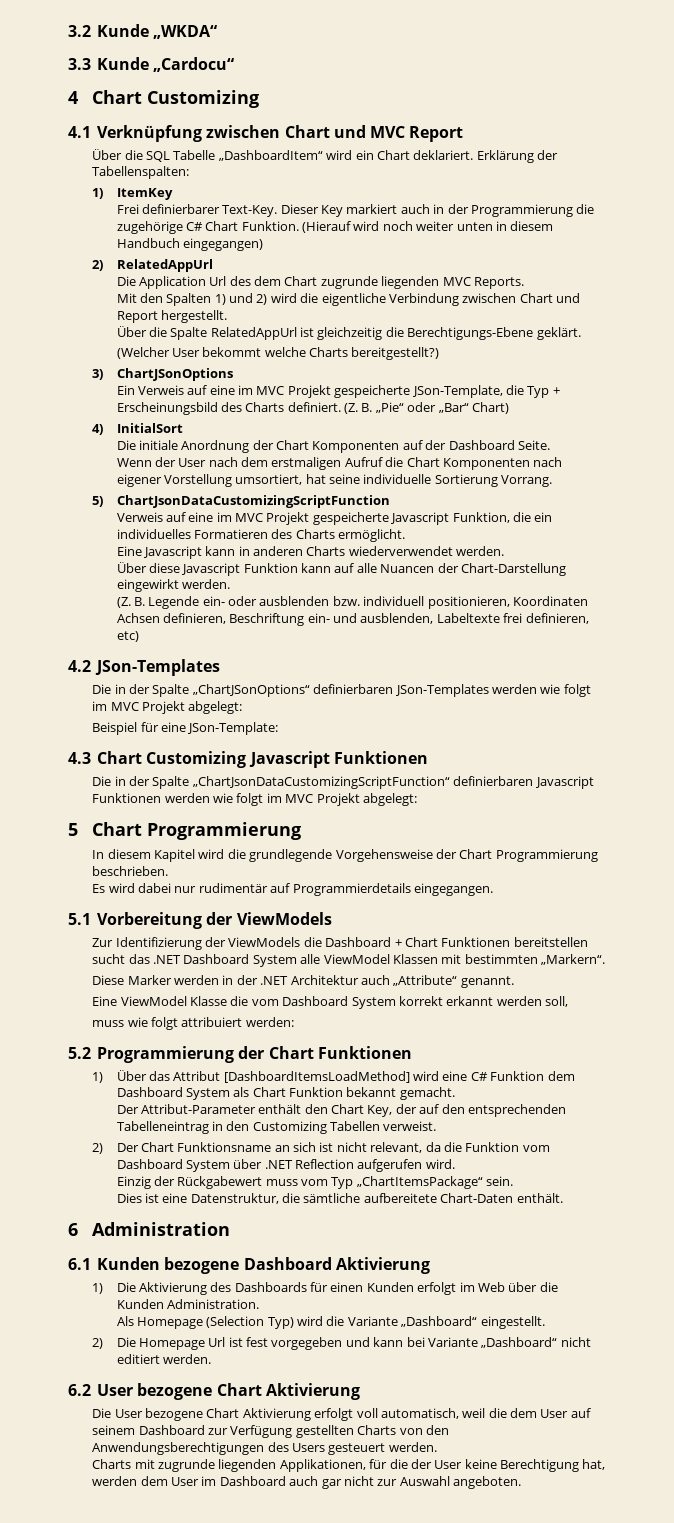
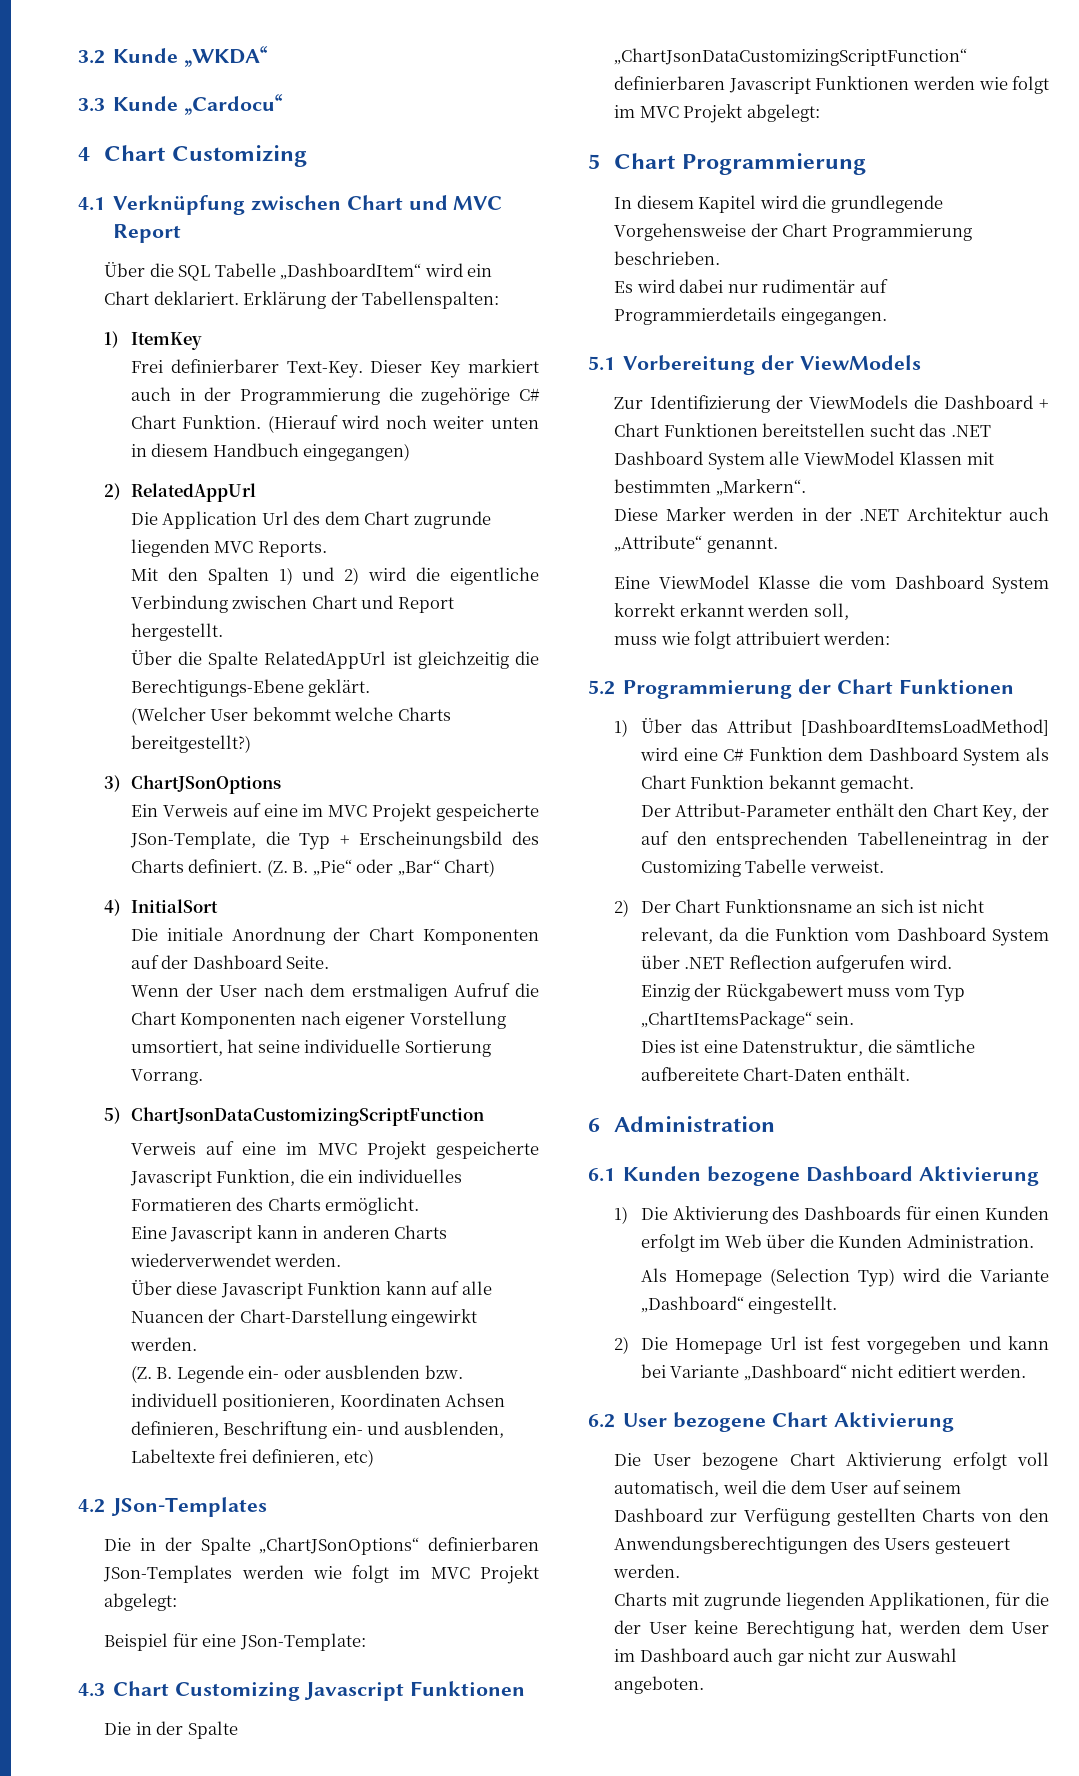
- Der Attribut-Parameter enthält den Chart Key, der auf den entsprechenden Tabelleneintrag in den Customizing Tabellen verweist.
+ Der Attribut-Parameter enthält den Chart Key, der auf den entsprechenden Tabelleneintrag in der Customizing Tabelle verweist.

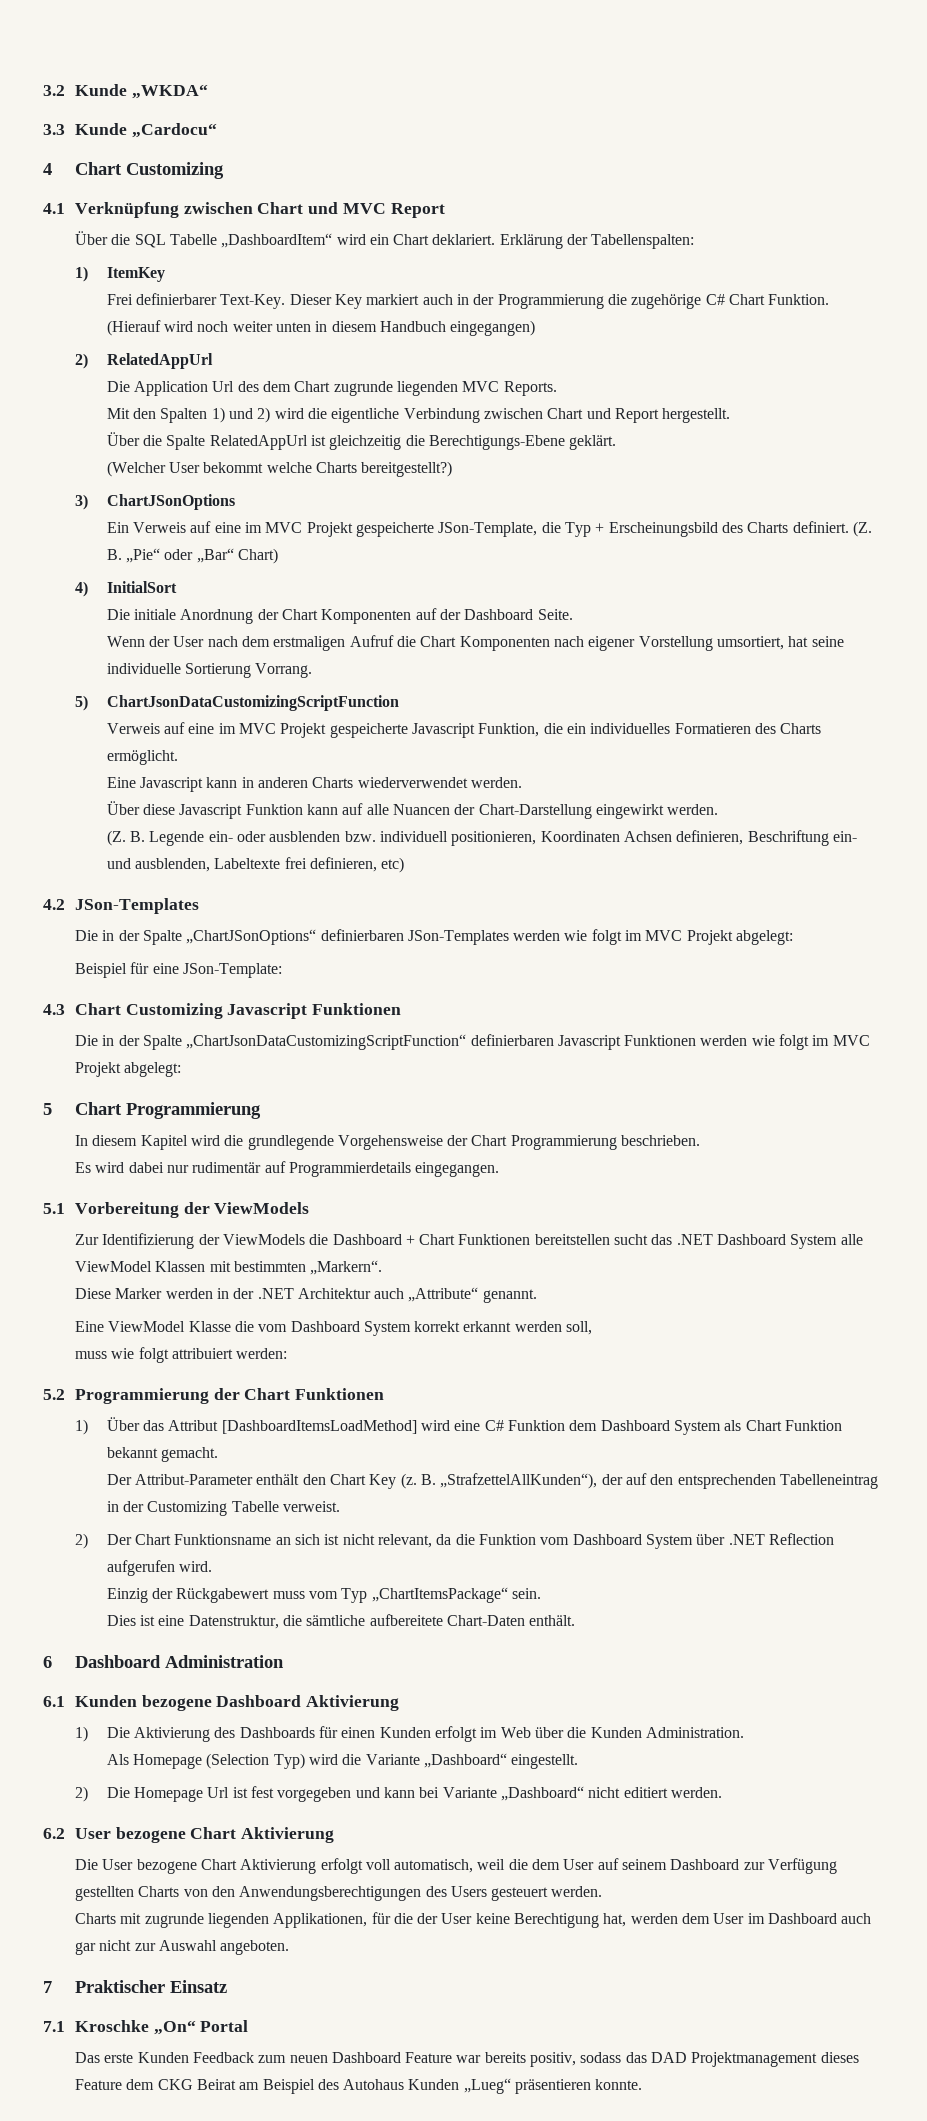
- Der Attribut-Parameter enthält den Chart Key, der auf den entsprechenden Tabelleneintrag in der Customizing Tabelle verweist.
+ Der Attribut-Parameter enthält den Chart Key (z. B. „StrafzettelAllKunden“), der auf den entsprechenden Tabelleneintrag in der Customizing Tabelle verweist.
- 6 Administration
+ 6 Dashboard Administration
+ 7 Praktischer Einsatz
+ 7.1 Kroschke „On“ Portal
+ Das erste Kunden Feedback zum neuen Dashboard Feature war bereits positiv, sodass das DAD Projektmanagement dieses Feature dem CKG Beirat am Beispiel des Autohaus Kunden „Lueg“ präsentieren konnte.

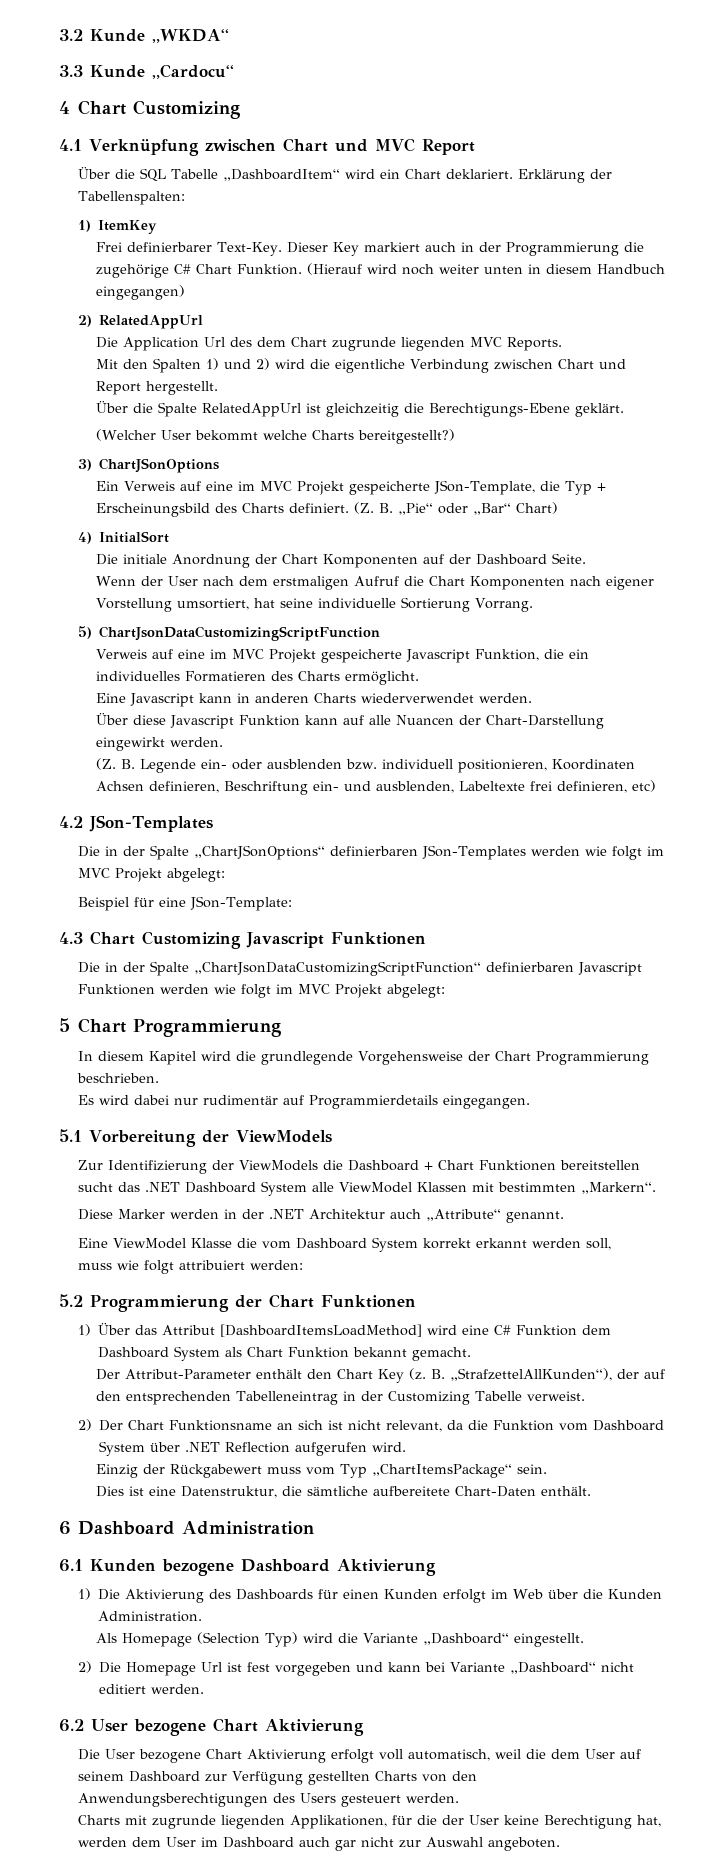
- 7 Praktischer Einsatz
- 7.1 Kroschke „On“ Portal
- Das erste Kunden Feedback zum neuen Dashboard Feature war bereits positiv, sodass das DAD Projektmanagement dieses Feature dem CKG Beirat am Beispiel des Autohaus Kunden „Lueg“ präsentieren konnte.

